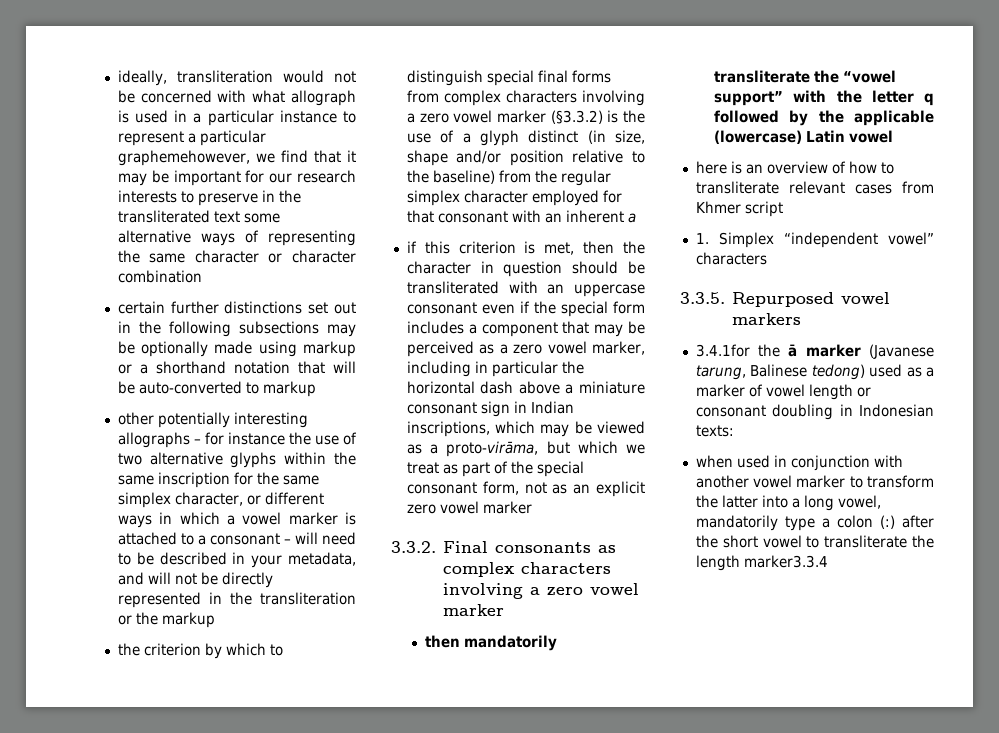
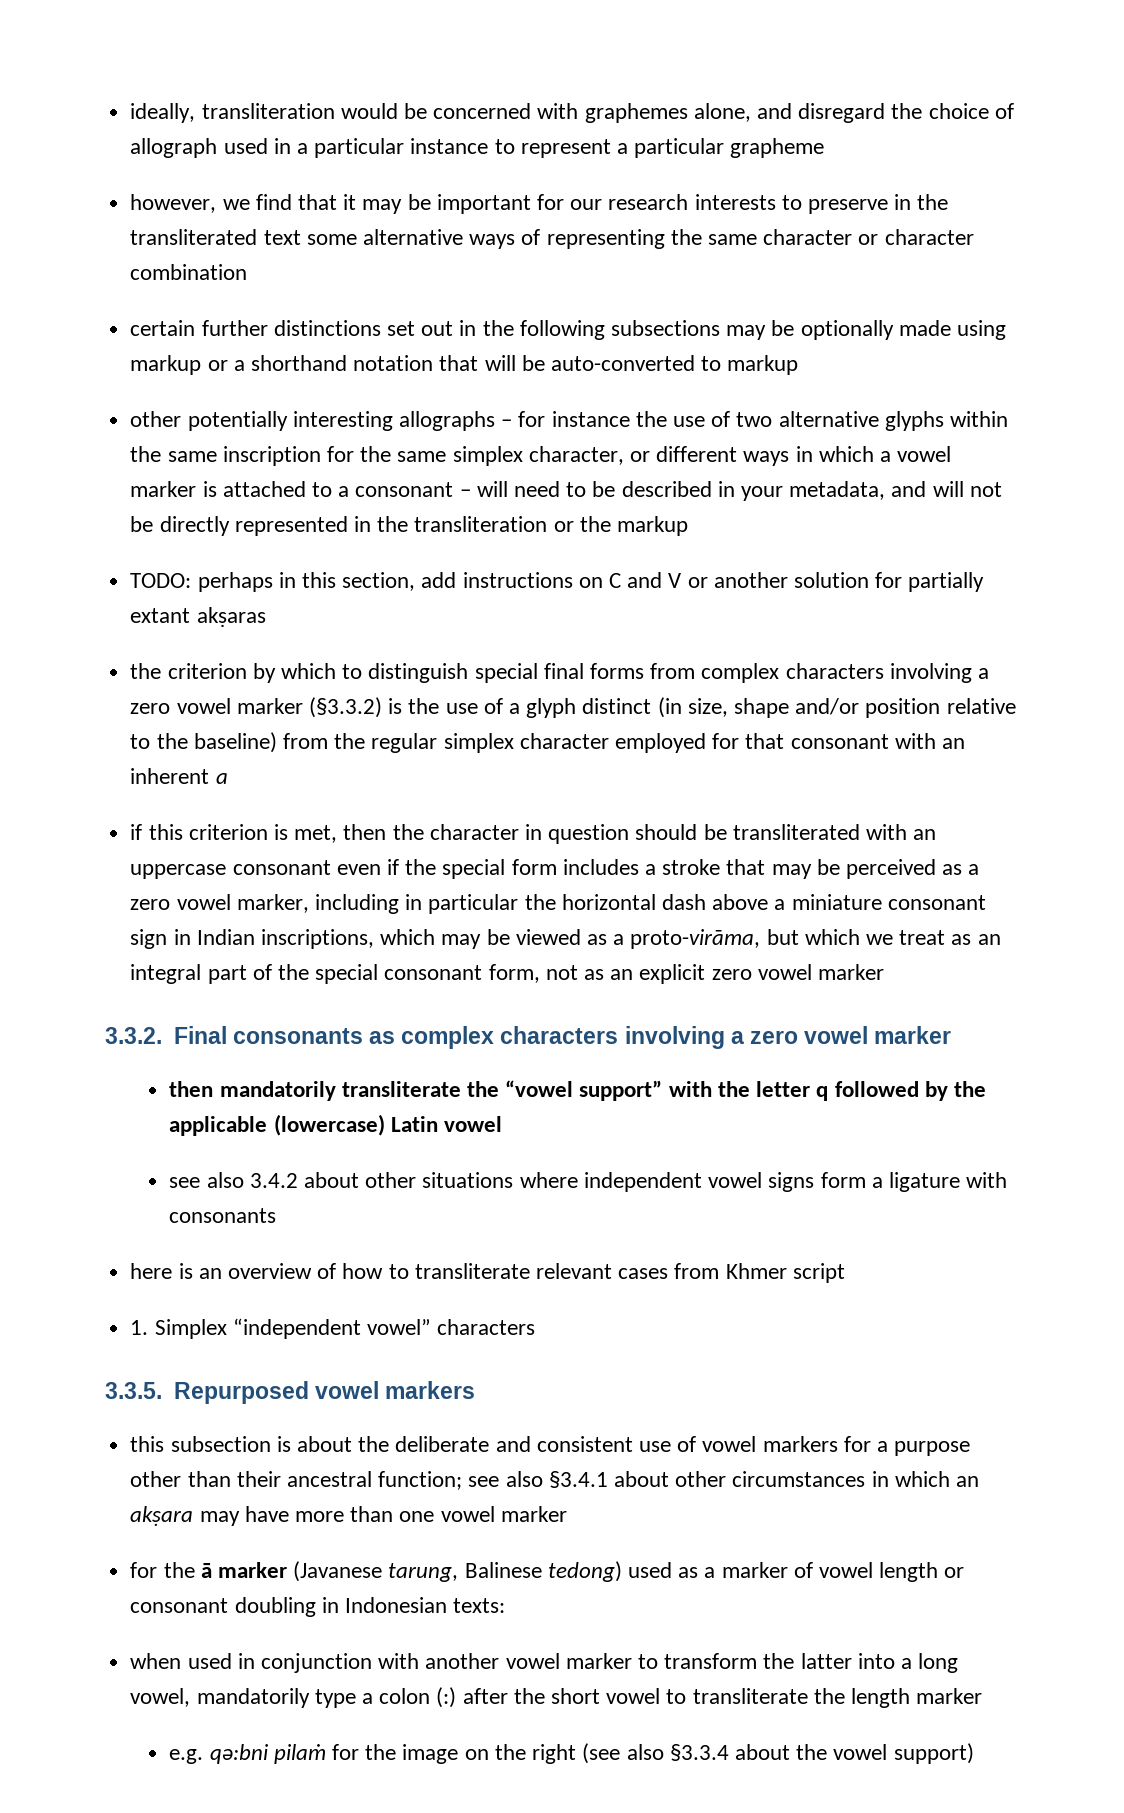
- ideally, transliteration would not be concerned with what allograph is used in a particular instance to represent a particular graphemehowever, we find that it may be important for our research interests to preserve in the transliterated text some alternative ways of representing the same character or character combination
+ ideally, transliteration would be concerned with graphemes alone, and disregard the choice of allograph used in a particular instance to represent a particular grapheme
+ however, we find that it may be important for our research interests to preserve in the transliterated text some alternative ways of representing the same character or character combination
+ TODO: perhaps in this section, add instructions on C and V or another solution for partially extant akṣaras
- if this criterion is met, then the character in question should be transliterated with an uppercase consonant even if the special form includes a component that may be perceived as a zero vowel marker, including in particular the horizontal dash above a miniature consonant sign in Indian inscriptions, which may be viewed as a proto-virāma, but which we treat as part of the special consonant form, not as an explicit zero vowel marker
+ if this criterion is met, then the character in question should be transliterated with an uppercase consonant even if the special form includes a stroke that may be perceived as a zero vowel marker, including in particular the horizontal dash above a miniature consonant sign in Indian inscriptions, which may be viewed as a proto-virāma, but which we treat as an integral part of the special consonant form, not as an explicit zero vowel marker
+ see also 3.4.2 about other situations where independent vowel signs form a ligature with consonants
- 3.4.1for the ā marker (Javanese tarung, Balinese tedong) used as a marker of vowel length or consonant doubling in Indonesian texts:
+ this subsection is about the deliberate and consistent use of vowel markers for a purpose other than their ancestral function; see also §3.4.1 about other circumstances in which an akṣara may have more than one vowel marker
+ for the ā marker (Javanese tarung, Balinese tedong) used as a marker of vowel length or consonant doubling in Indonesian texts:
- when used in conjunction with another vowel marker to transform the latter into a long vowel, mandatorily type a colon (:) after the short vowel to transliterate the length marker3.3.4
+ when used in conjunction with another vowel marker to transform the latter into a long vowel, mandatorily type a colon (:) after the short vowel to transliterate the length marker
+ e.g. qə:bni pilaṁ for the image on the right (see also §3.3.4 about the vowel support)

